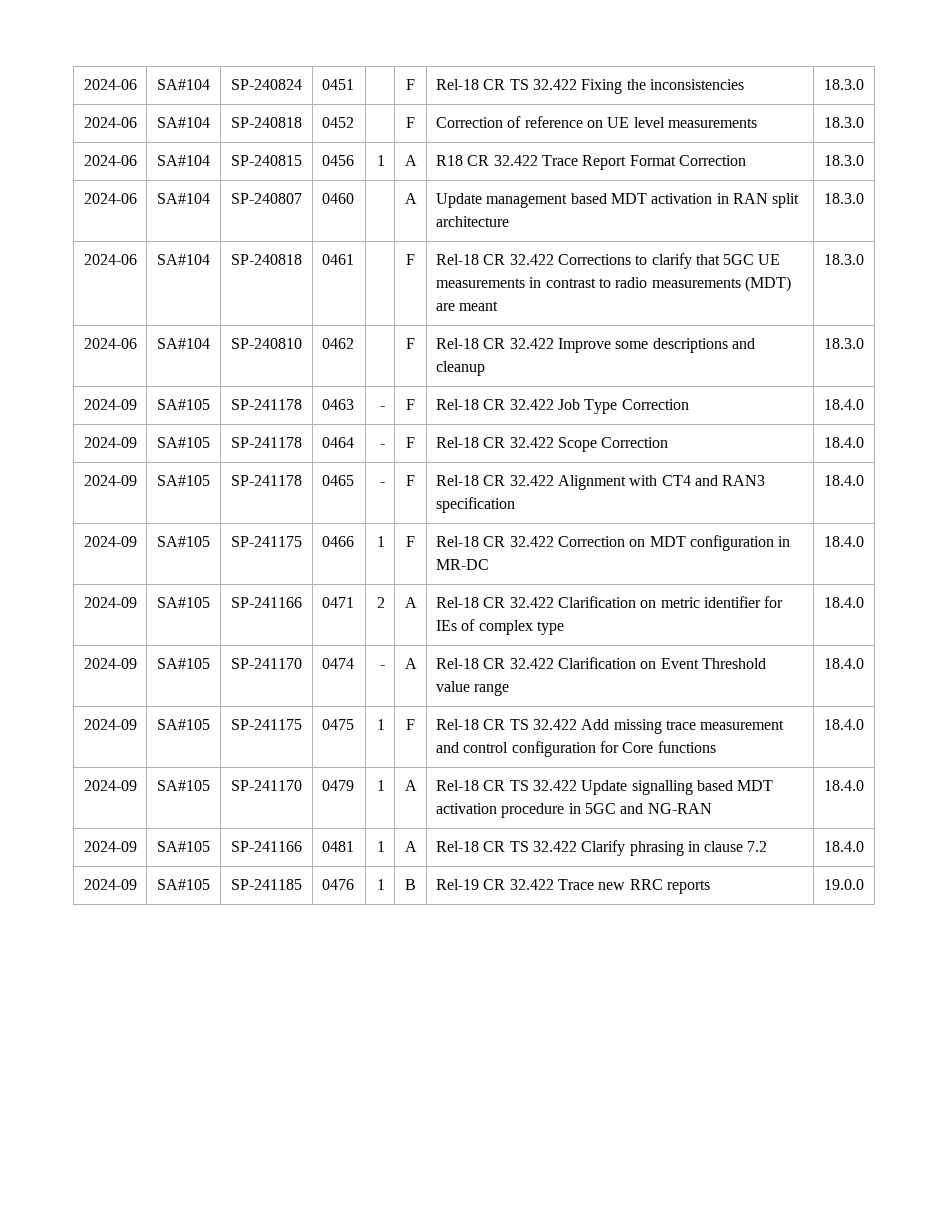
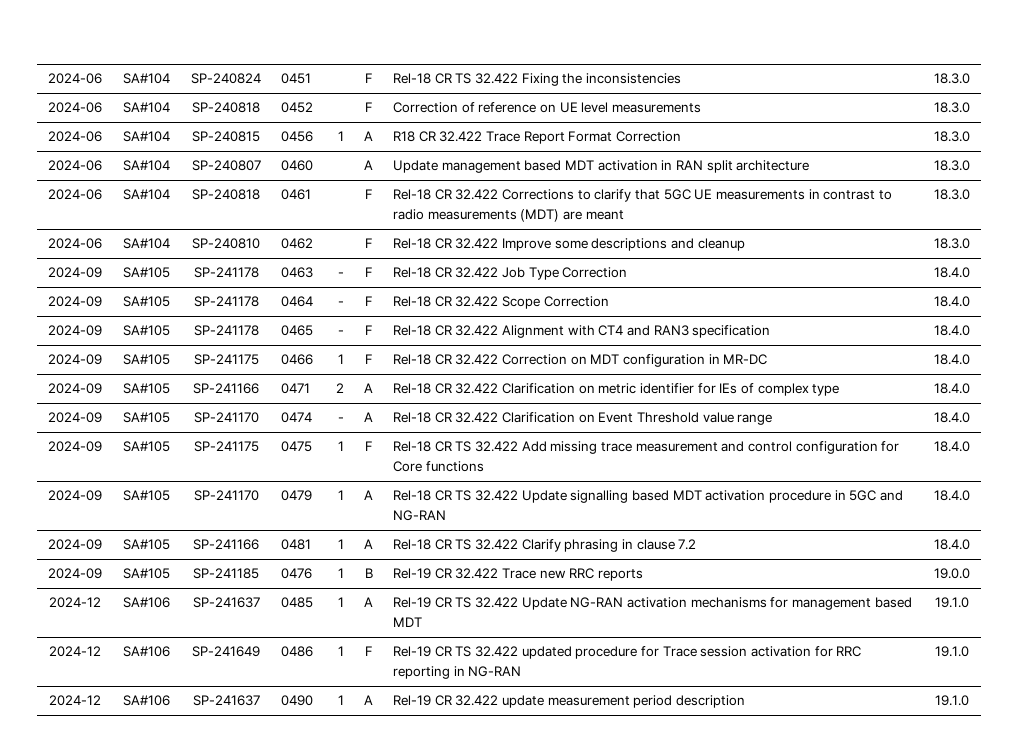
+ 2024-12 | SA#106 | SP-241637 | 0485 | 1 | A | Rel-19 CR TS 32.422 Update NG-RAN activation mechanisms for management based MDT | 19.1.0
+ 2024-12 | SA#106 | SP-241649 | 0486 | 1 | F | Rel-19 CR TS 32.422 updated procedure for Trace session activation for RRC reporting in NG-RAN | 19.1.0
+ 2024-12 | SA#106 | SP-241637 | 0490 | 1 | A | Rel-19 CR 32.422 update measurement period description | 19.1.0

